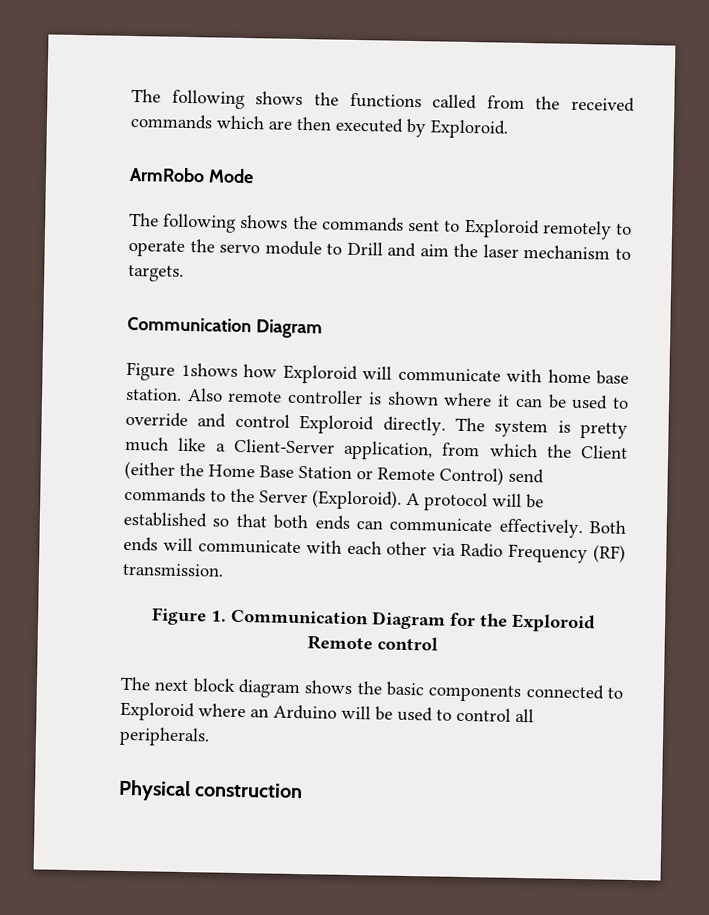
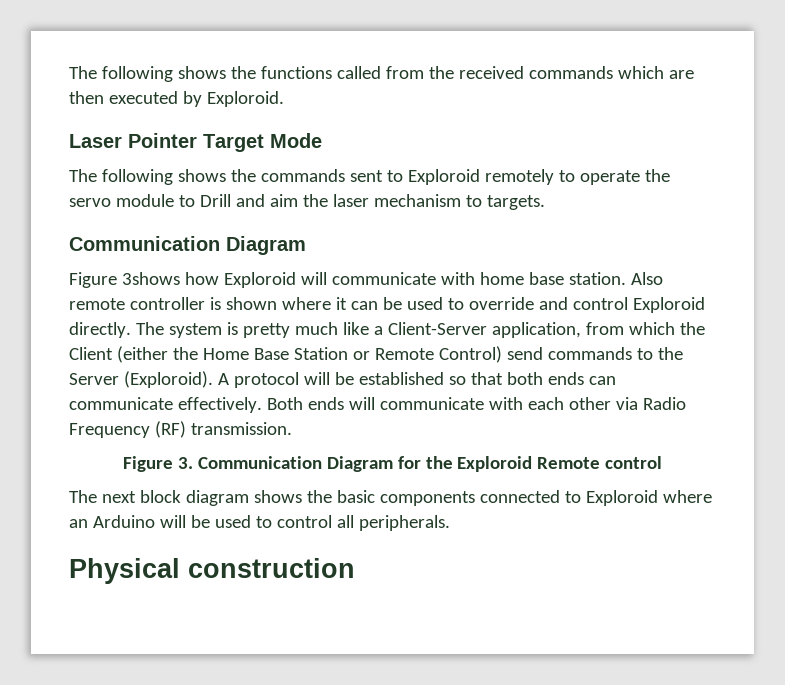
- ArmRobo Mode
+ Laser Pointer Target Mode
- Figure 1shows how Exploroid will communicate with home base station.
+ Figure 3shows how Exploroid will communicate with home base station.
- Figure 1. Communication Diagram for the Exploroid Remote control
+ Figure 3. Communication Diagram for the Exploroid Remote control

